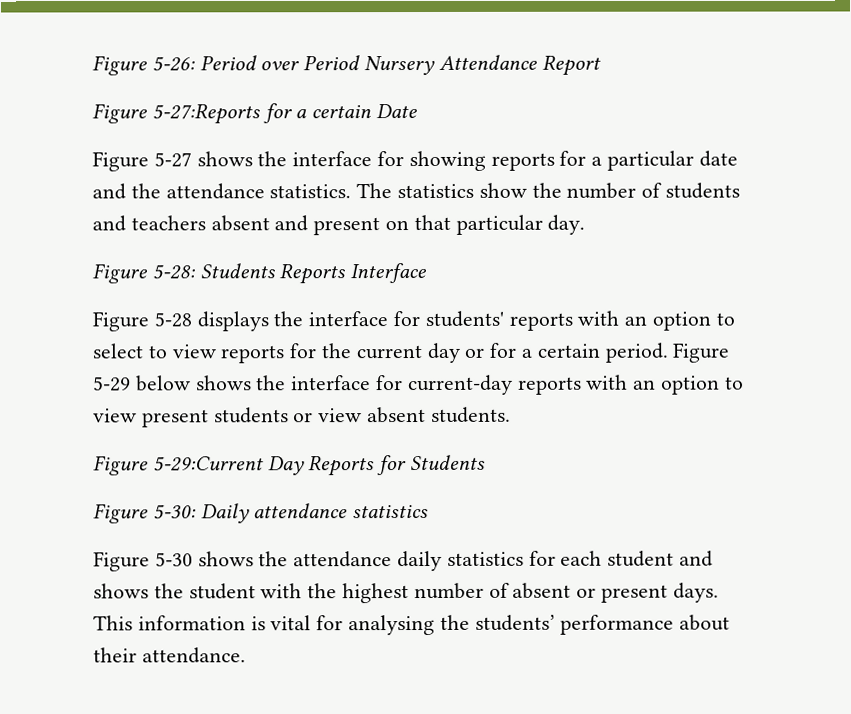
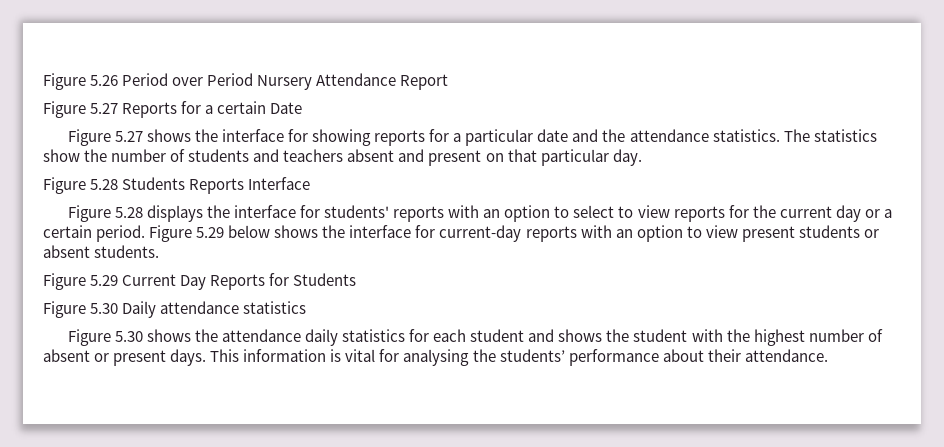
- Figure 5-26: Period over Period Nursery Attendance Report
+ Figure 5.26 Period over Period Nursery Attendance Report
- Figure 5-27:Reports for a certain Date
+ Figure 5.27 Reports for a certain Date
- Figure 5-27 shows the interface for showing reports for a particular date and the attendance statistics.
+ Figure 5.27 shows the interface for showing reports for a particular date and the attendance statistics.
- Figure 5-28: Students Reports Interface
+ Figure 5.28 Students Reports Interface
- Figure 5-28 displays the interface for students' reports with an option to select to view reports for the current day or for a certain period.
+ Figure 5.28 displays the interface for students' reports with an option to select to view reports for the current day or a certain period.
- Figure 5-29 below shows the interface for current-day reports with an option to view present students or view absent students.
+ Figure 5.29 below shows the interface for current-day reports with an option to view present students or absent students.
- Figure 5-29:Current Day Reports for Students
+ Figure 5.29 Current Day Reports for Students
- Figure 5-30: Daily attendance statistics
+ Figure 5.30 Daily attendance statistics
- Figure 5-30 shows the attendance daily statistics for each student and shows the student with the highest number of absent or present days.
+ Figure 5.30 shows the attendance daily statistics for each student and shows the student with the highest number of absent or present days.

